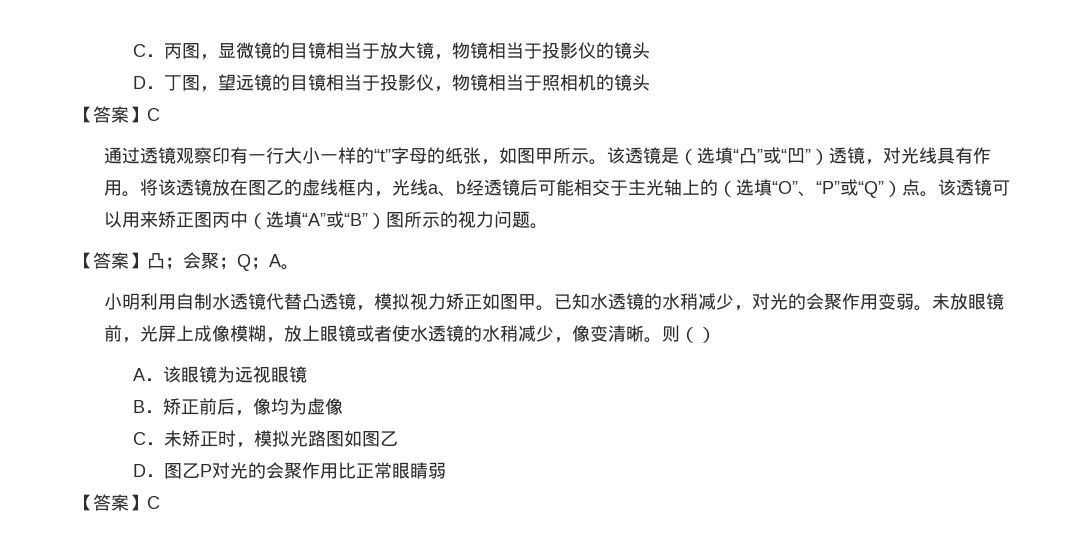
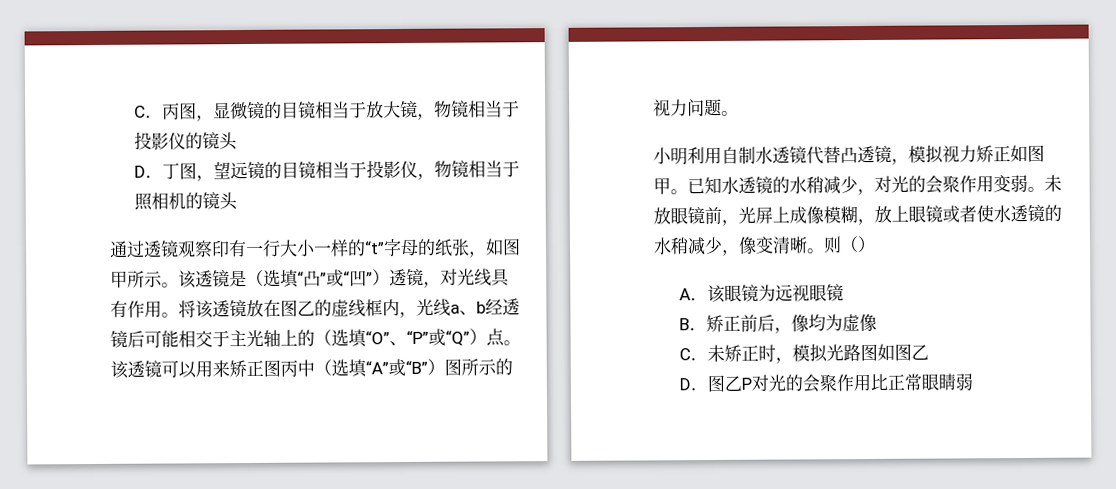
  D．丁图，望远镜的目镜相当于投影仪，物镜相当于照相机的镜头
- 【答案】C
- 【答案】凸；会聚；Q；A。
  D．图乙P对光的会聚作用比正常眼睛弱
- 【答案】C

